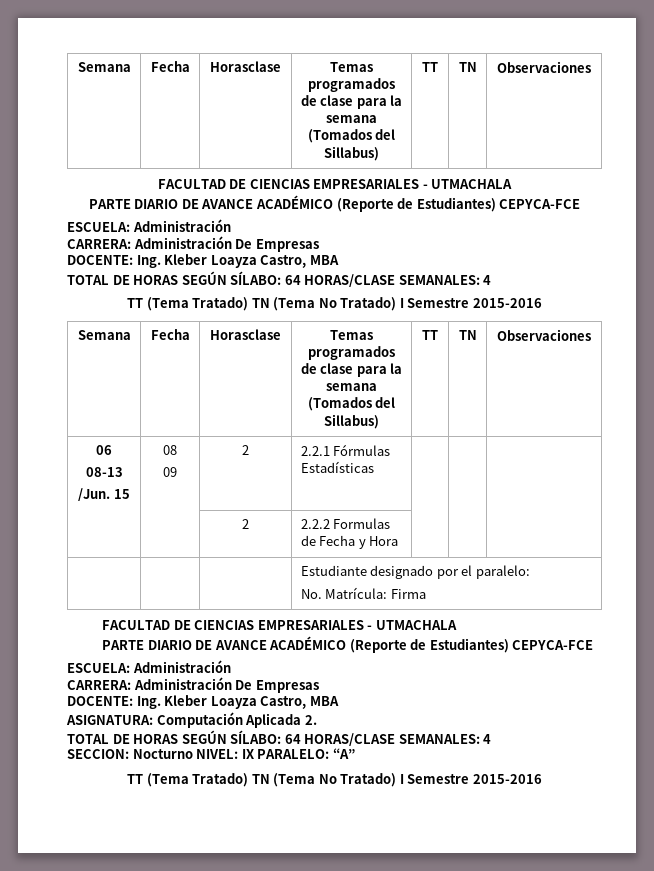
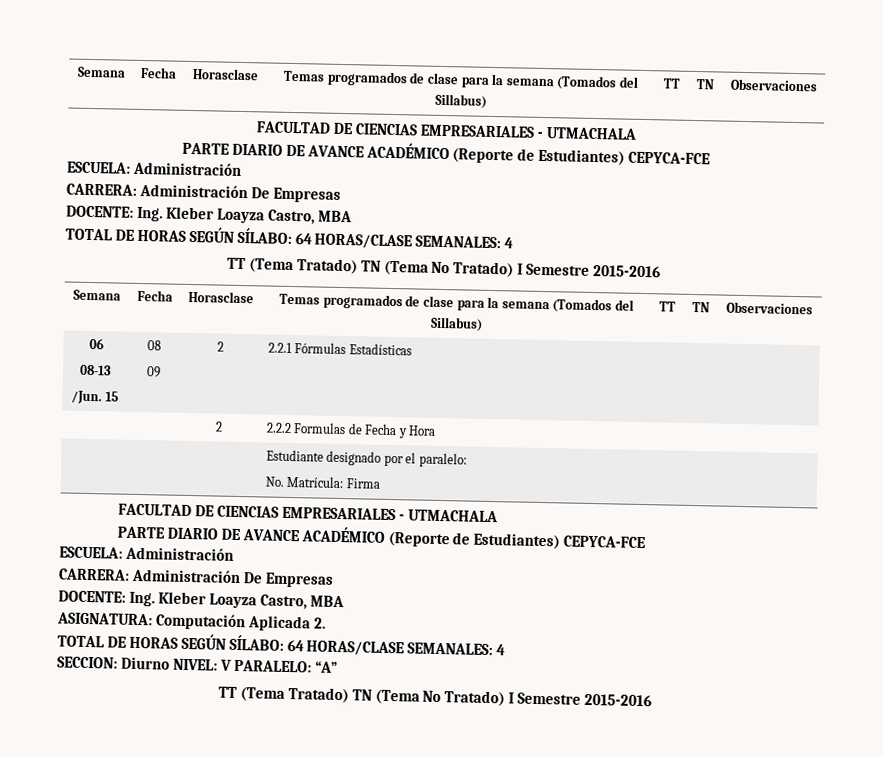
- SECCION: Nocturno NIVEL: IX PARALELO: “A”
+ SECCION: Diurno NIVEL: V PARALELO: “A”

